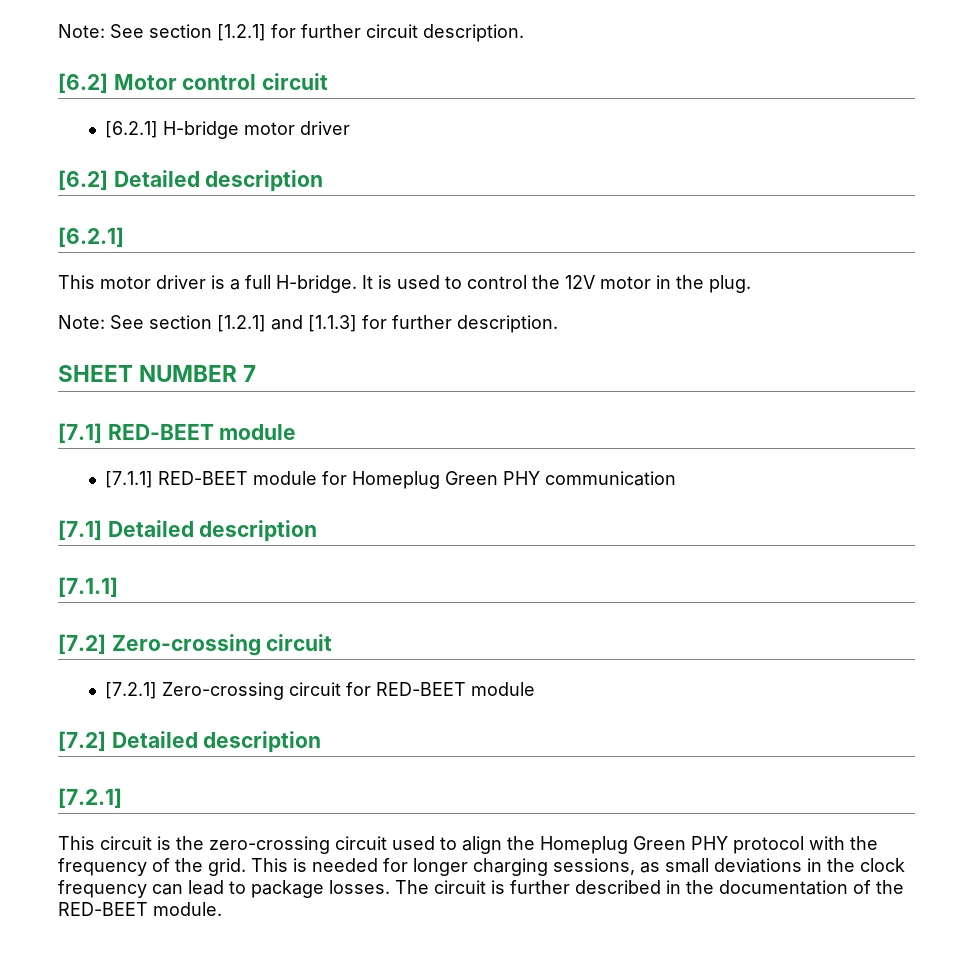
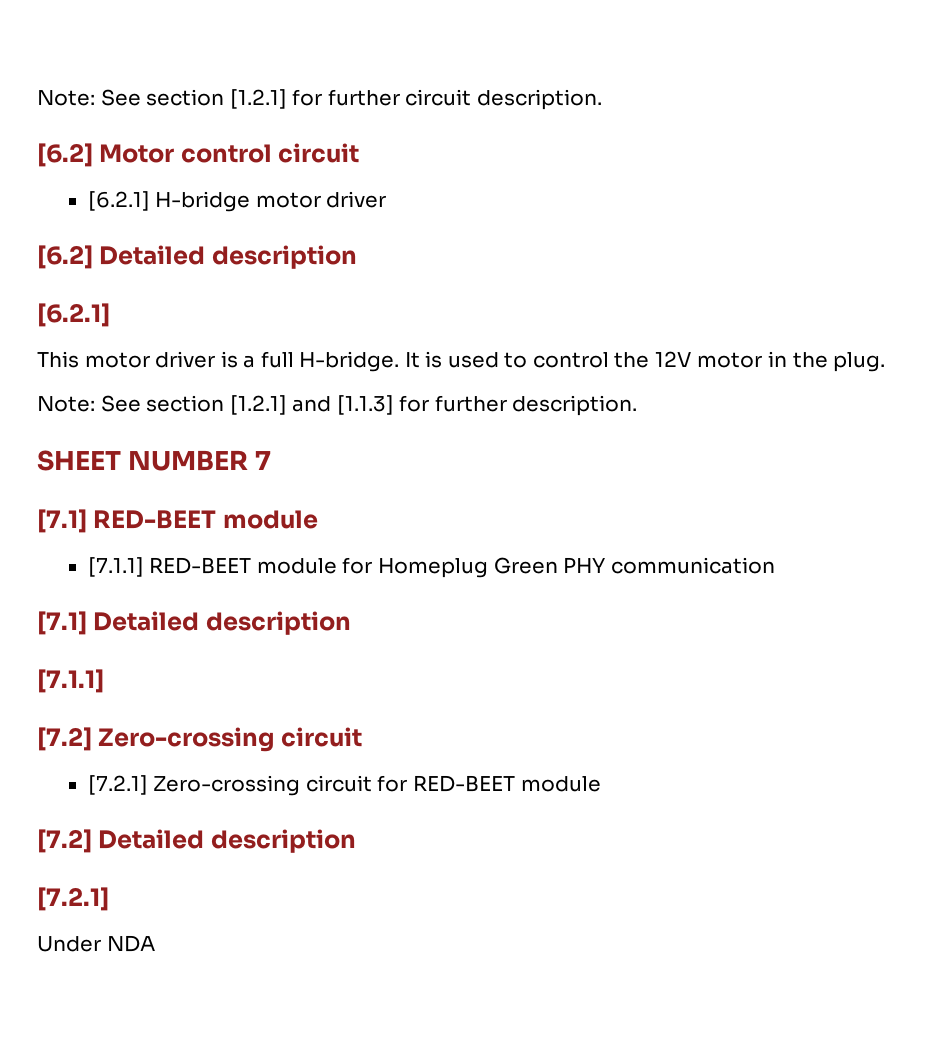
- This circuit is the zero-crossing circuit used to align the Homeplug Green PHY protocol with the frequency of the grid. This is needed for longer charging sessions, as small deviations in the clock frequency can lead to package losses. The circuit is further described in the documentation of the RED-BEET module.
+ Under NDA

